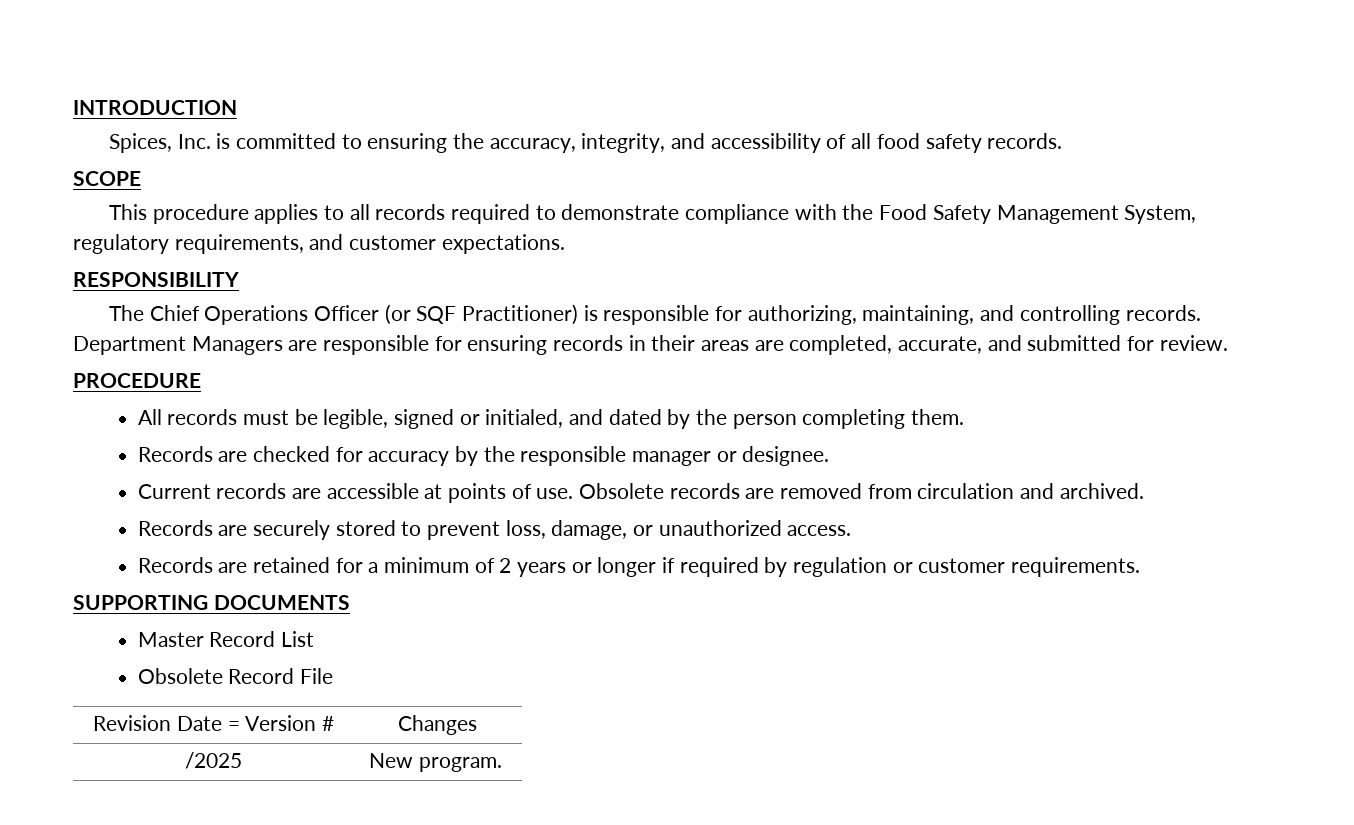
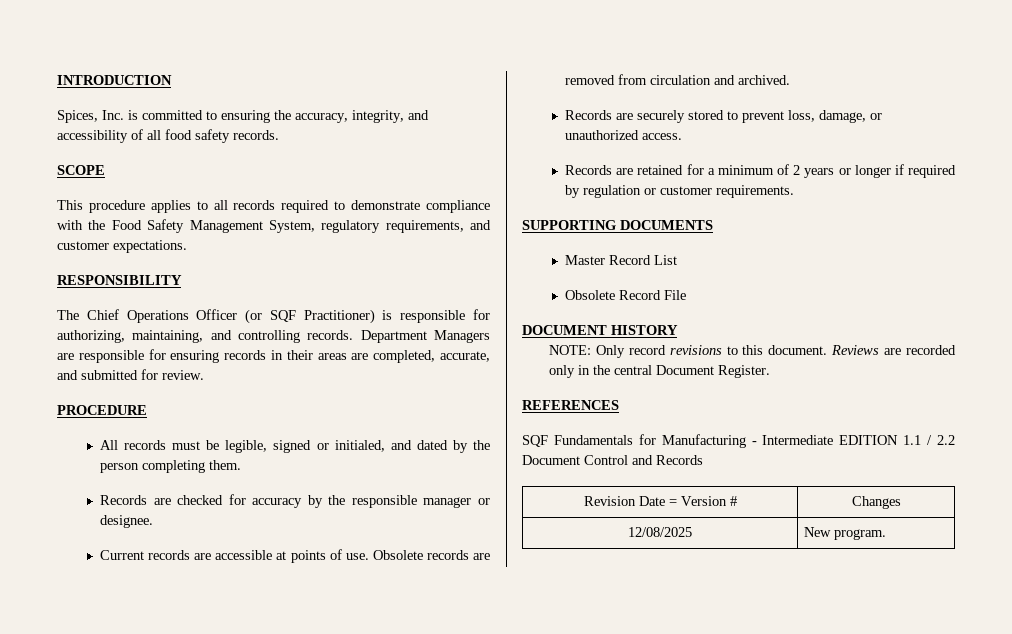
+ DOCUMENT HISTORY
+ NOTE: Only record revisions to this document. Reviews are recorded only in the central Document Register.
+ REFERENCES
+ SQF Fundamentals for Manufacturing - Intermediate EDITION 1.1 / 2.2 Document Control and Records
- /2025 | New program.
+ 12/08/2025 | New program.

